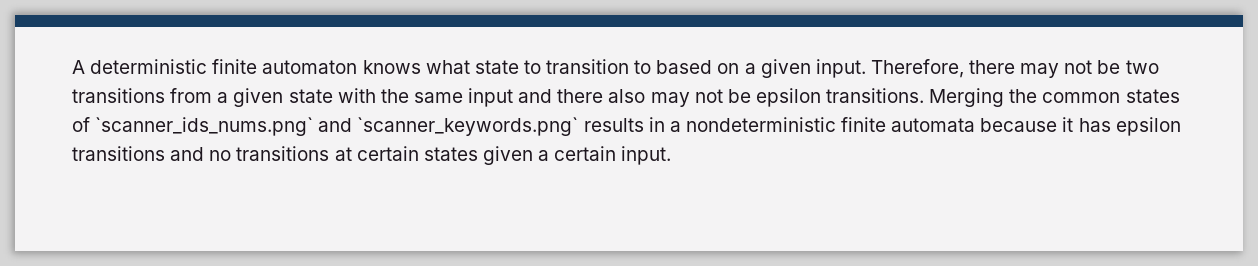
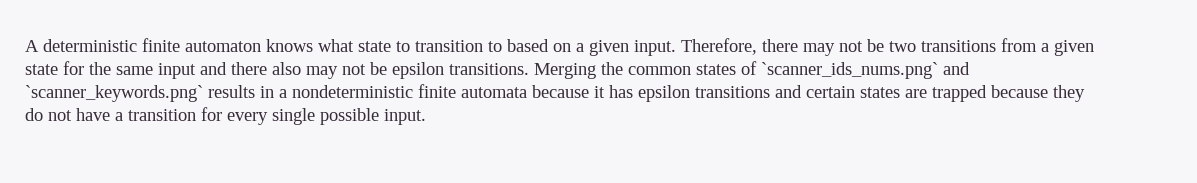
- Therefore, there may not be two transitions from a given state with the same input and there also may not be epsilon transitions.
+ Therefore, there may not be two transitions from a given state for the same input and there also may not be epsilon transitions.
- Merging the common states of `scanner_ids_nums.png` and `scanner_keywords.png` results in a nondeterministic finite automata because it has epsilon transitions and no transitions at certain states given a certain input.
+ Merging the common states of `scanner_ids_nums.png` and `scanner_keywords.png` results in a nondeterministic finite automata because it has epsilon transitions and certain states are trapped because they do not have a transition for every single possible input.

